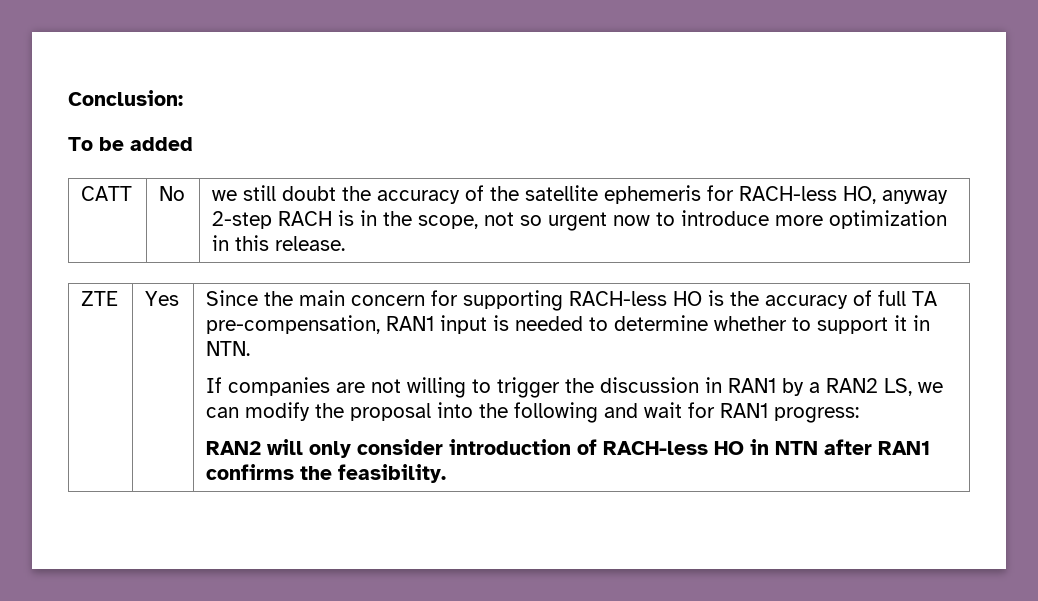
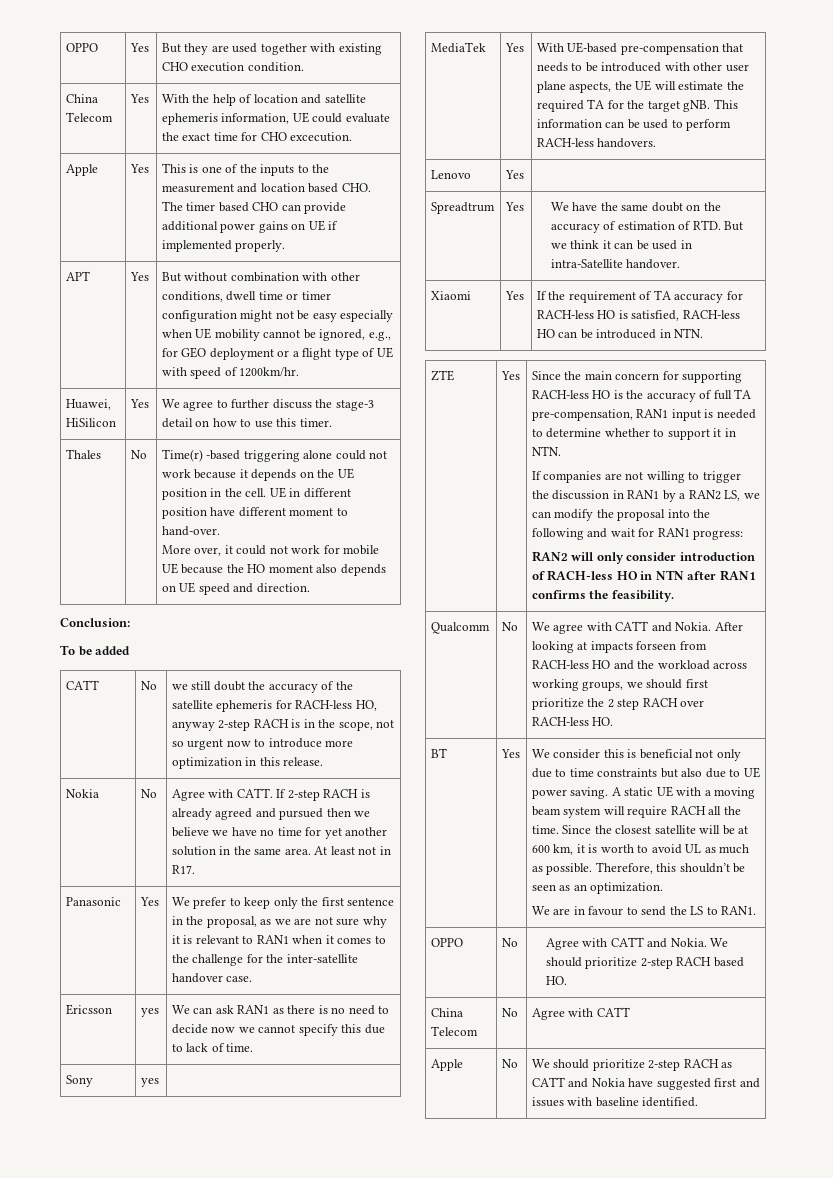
+ OPPO | Yes | But they are used together with existing CHO execution condition.
+ China Telecom | Yes | With the help of location and satellite ephemeris information, UE could evaluate the exact time for CHO excecution.
+ Apple | Yes | This is one of the inputs to the measurement and location based CHO. The timer based CHO can provide additional power gains on UE if implemented properly.
+ APT | Yes | But without combination with other conditions, dwell time or timer configuration might not be easy especially when UE mobility cannot be ignored, e.g., for GEO deployment or a flight type of UE with speed of 1200km/hr.
+ Huawei, HiSilicon | Yes | We agree to further discuss the stage-3 detail on how to use this timer.
+ Thales | No | Time(r) -based triggering alone could not work because it depends on the UE position in the cell. UE in different position have different moment to hand-over.
+ More over, it could not work for mobile UE because the HO moment also depends on UE speed and direction.
+ Nokia | No | Agree with CATT. If 2-step RACH is already agreed and pursued then we believe we have no time for yet another solution in the same area. At least not in R17.
+ Panasonic | Yes | We prefer to keep only the first sentence in the proposal, as we are not sure why it is relevant to RAN1 when it comes to the challenge for the inter-satellite handover case.
+ Ericsson | yes | We can ask RAN1 as there is no need to decide now we cannot specify this due to lack of time.
+ Sony | yes |
+ MediaTek | Yes | With UE-based pre-compensation that needs to be introduced with other user plane aspects, the UE will estimate the required TA for the target gNB. This information can be used to perform RACH-less handovers.
+ Lenovo | Yes |
+ Spreadtrum | Yes | We have the same doubt on the accuracy of estimation of RTD. But we think it can be used in intra-Satellite handover.
+ Xiaomi | Yes | If the requirement of TA accuracy for RACH-less HO is satisfied, RACH-less HO can be introduced in NTN.
+ Qualcomm | No | We agree with CATT and Nokia. After looking at impacts forseen from RACH-less HO and the workload across working groups, we should first prioritize the 2 step RACH over RACH-less HO.
+ BT | Yes | We consider this is beneficial not only due to time constraints but also due to UE power saving. A static UE with a moving beam system will require RACH all the time. Since the closest satellite will be at 600 km, it is worth to avoid UL as much as possible. Therefore, this shouldn’t be seen as an optimization.
+ We are in favour to send the LS to RAN1.
+ OPPO | No | Agree with CATT and Nokia. We should prioritize 2-step RACH based HO.
+ China Telecom | No | Agree with CATT
+ Apple | No | We should prioritize 2-step RACH as CATT and Nokia have suggested first and issues with baseline identified.

